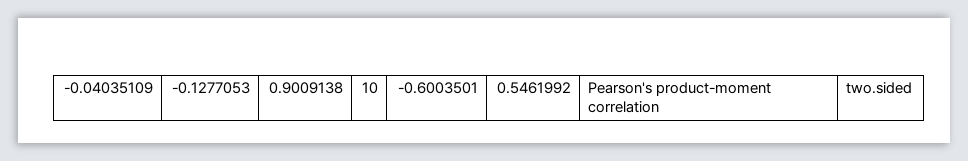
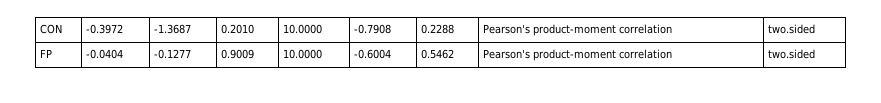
- -0.04035109 | -0.1277053 | 0.9009138 | 10 | -0.6003501 | 0.5461992 | Pearson's product-moment correlation | two.sided
+ CON | -0.3972 | -1.3687 | 0.2010 | 10.0000 | -0.7908 | 0.2288 | Pearson's product-moment correlation | two.sided
+ FP | -0.0404 | -0.1277 | 0.9009 | 10.0000 | -0.6004 | 0.5462 | Pearson's product-moment correlation | two.sided

